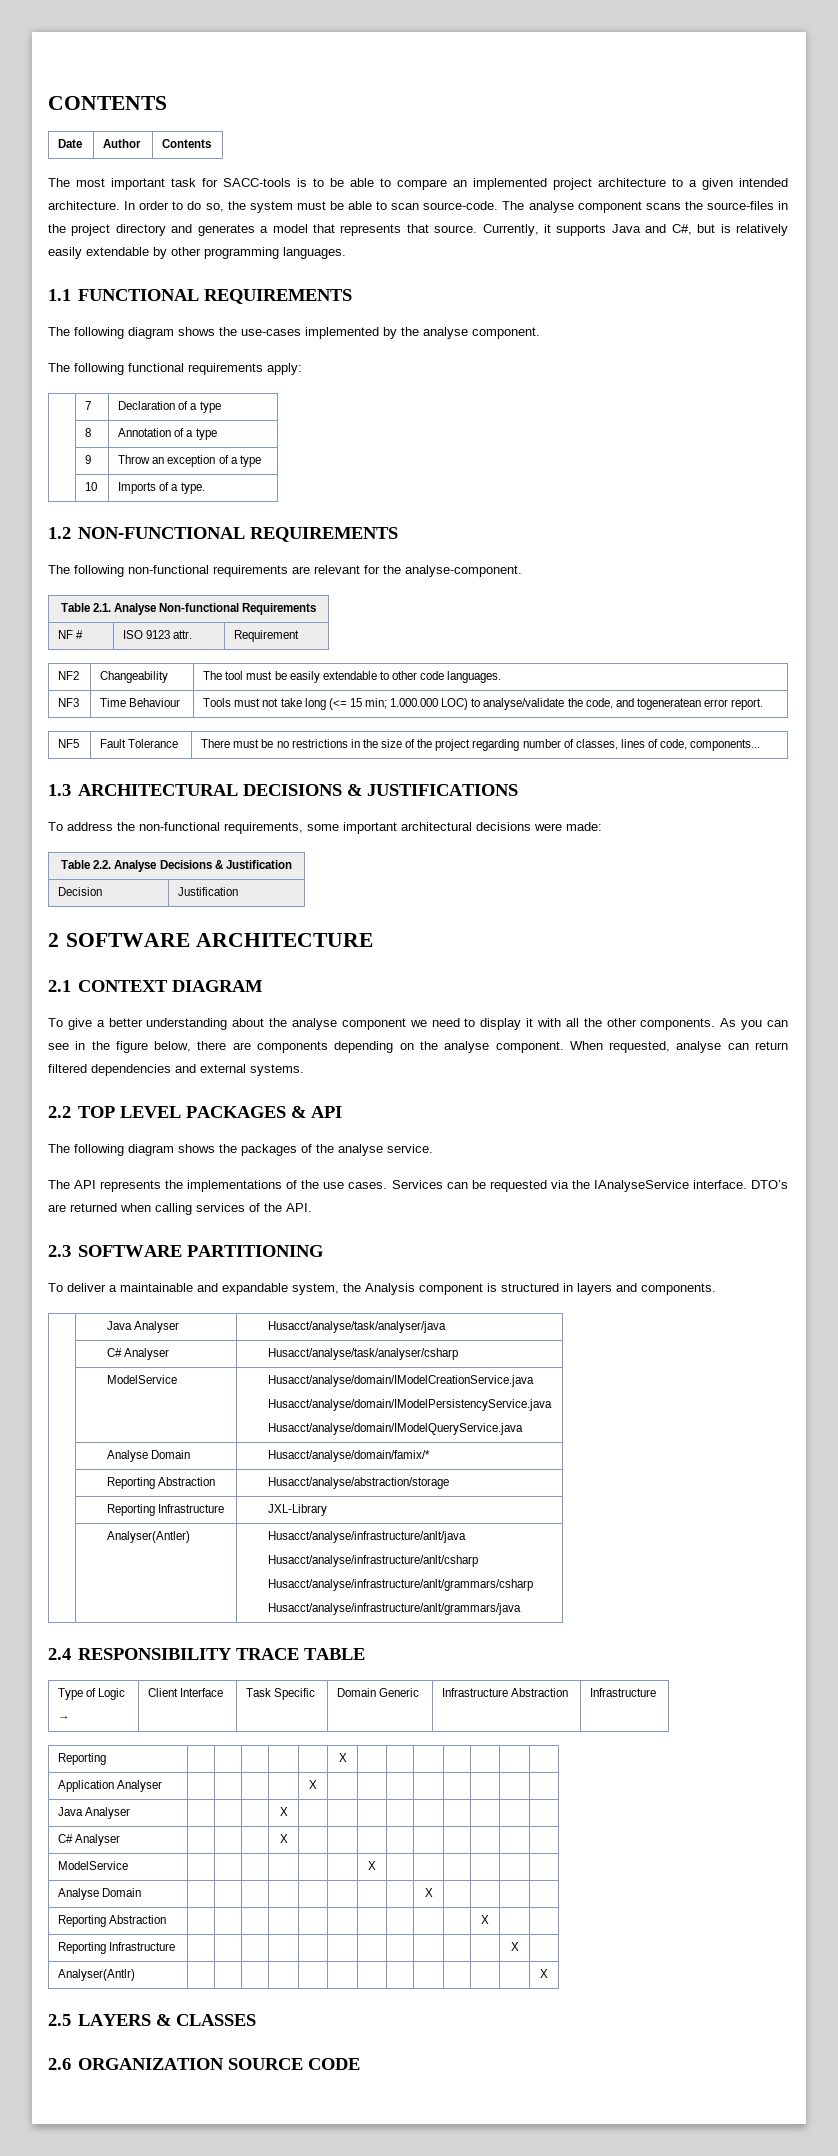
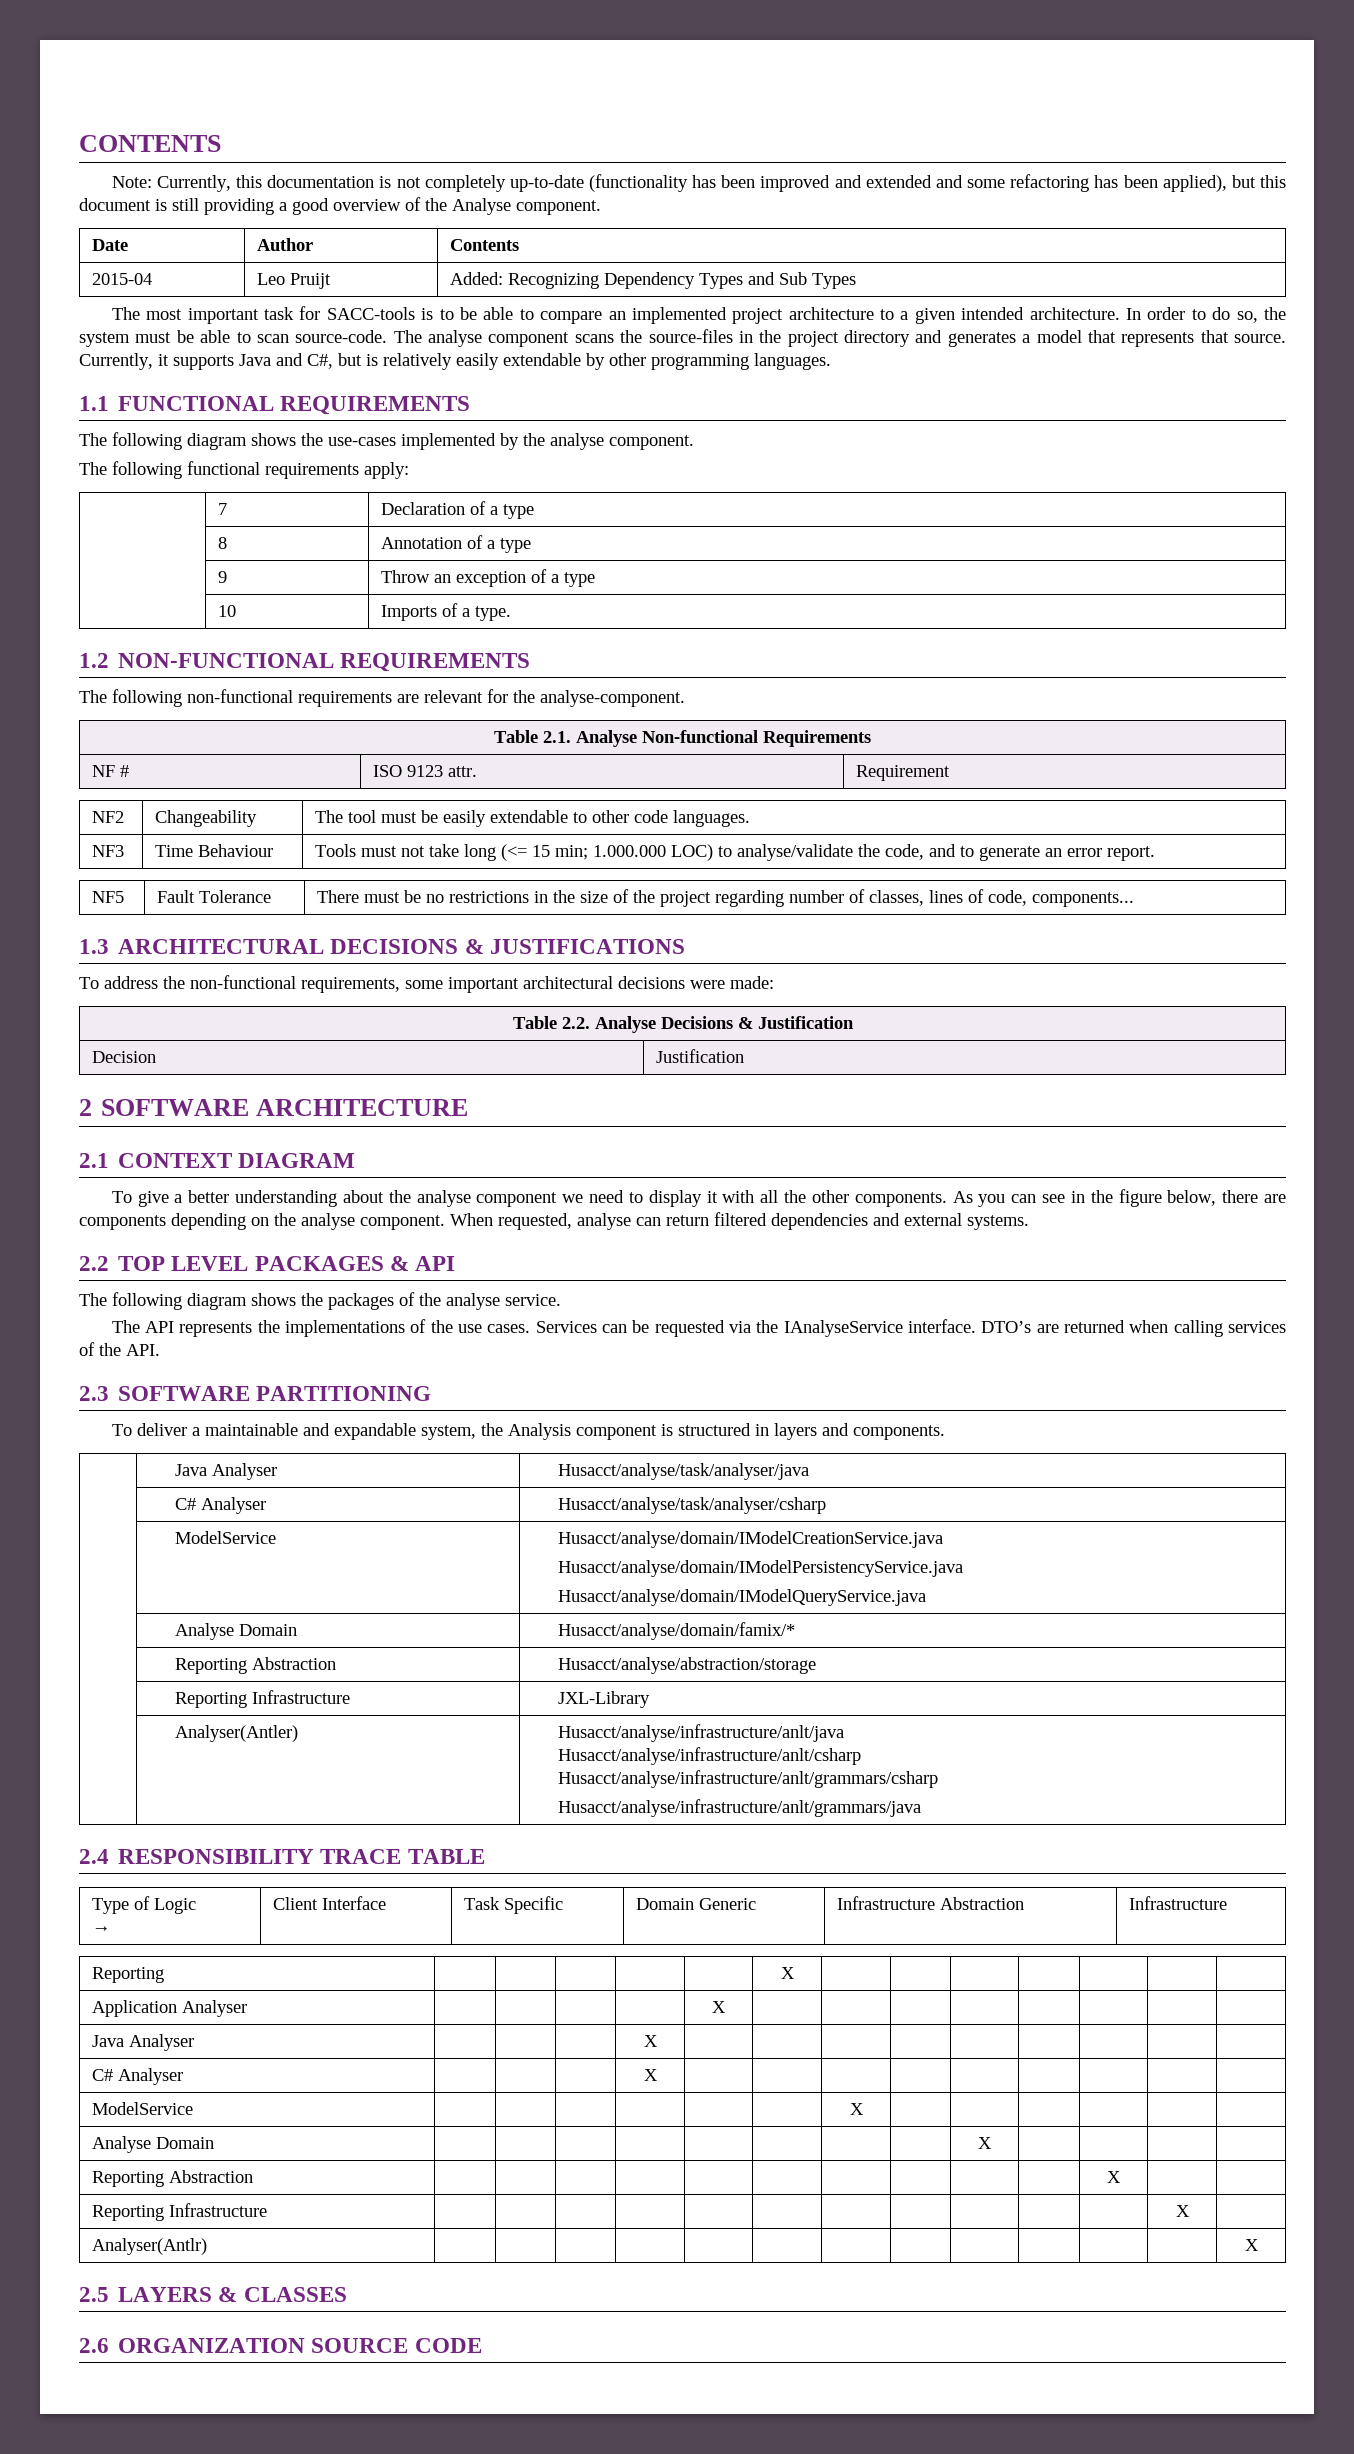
+ Note: Currently, this documentation is not completely up-to-date (functionality has been improved and extended and some refactoring has been applied), but this document is still providing a good overview of the Analyse component.
  Date | Author | Contents
+ 2015-04 | Leo Pruijt | Added: Recognizing Dependency Types and Sub Types
- NF3 | Time Behaviour | Tools must not take long (<= 15 min; 1.000.000 LOC) to analyse/validate the code, and togeneratean error report.
+ NF3 | Time Behaviour | Tools must not take long (<= 15 min; 1.000.000 LOC) to analyse/validate the code, and to generate an error report.

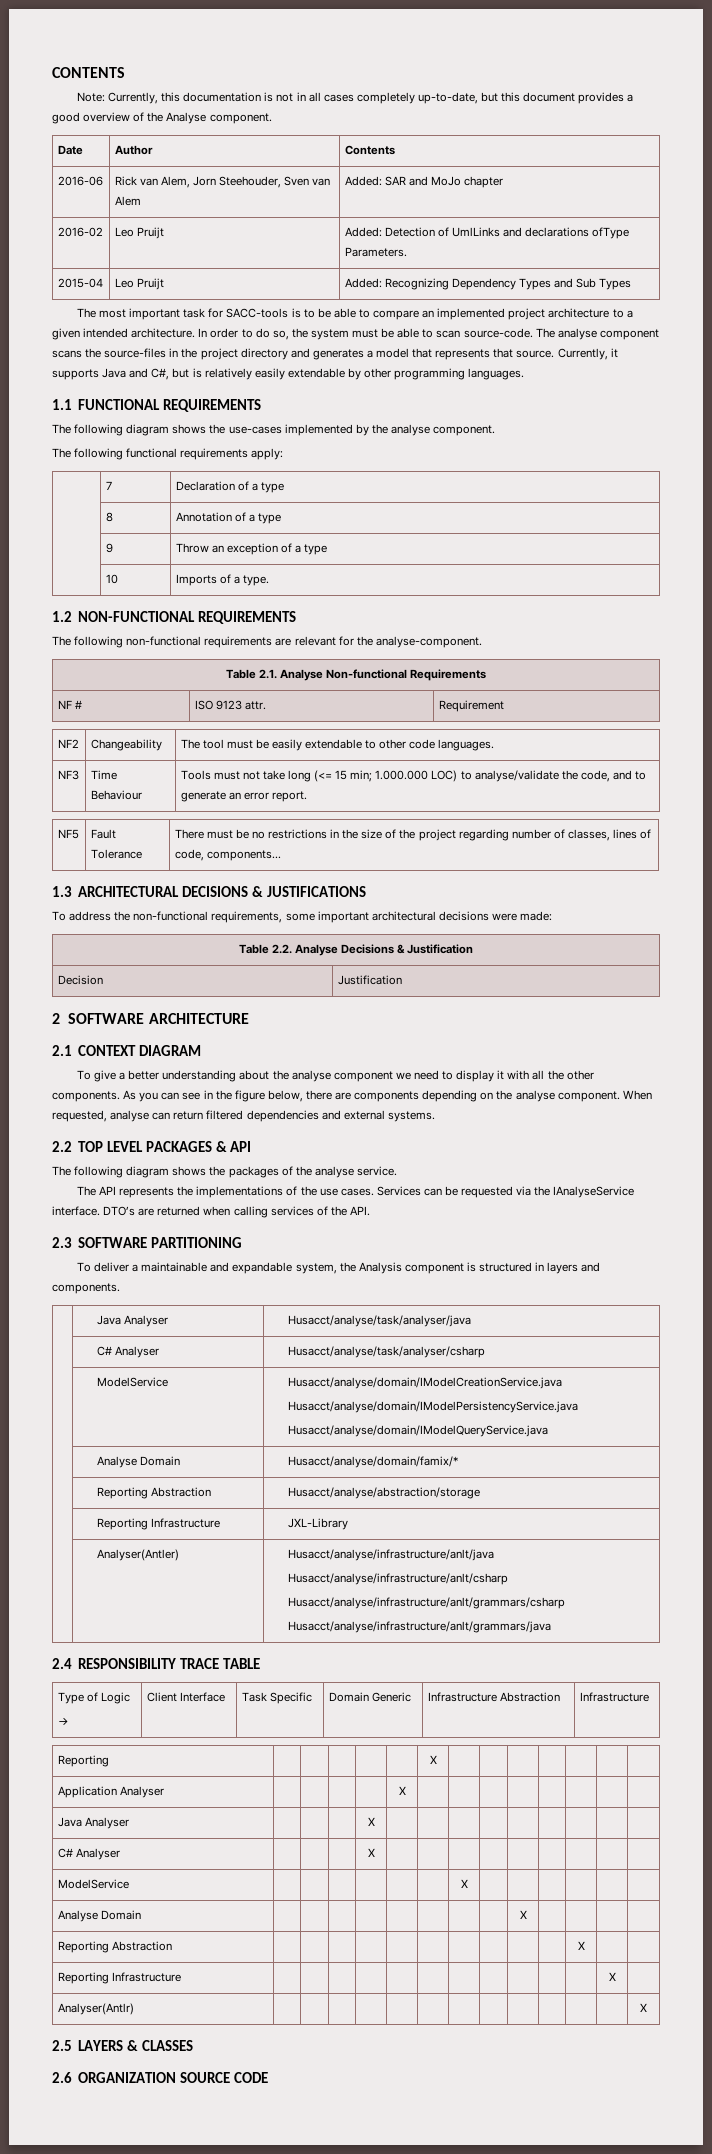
- Note: Currently, this documentation is not completely up-to-date (functionality has been improved and extended and some refactoring has been applied), but this document is still providing a good overview of the Analyse component.
+ Note: Currently, this documentation is not in all cases completely up-to-date, but this document provides a good overview of the Analyse component.
+ 2016-06 | Rick van Alem, Jorn Steehouder, Sven van Alem | Added: SAR and MoJo chapter
+ 2016-02 | Leo Pruijt | Added: Detection of UmlLinks and declarations ofType Parameters.

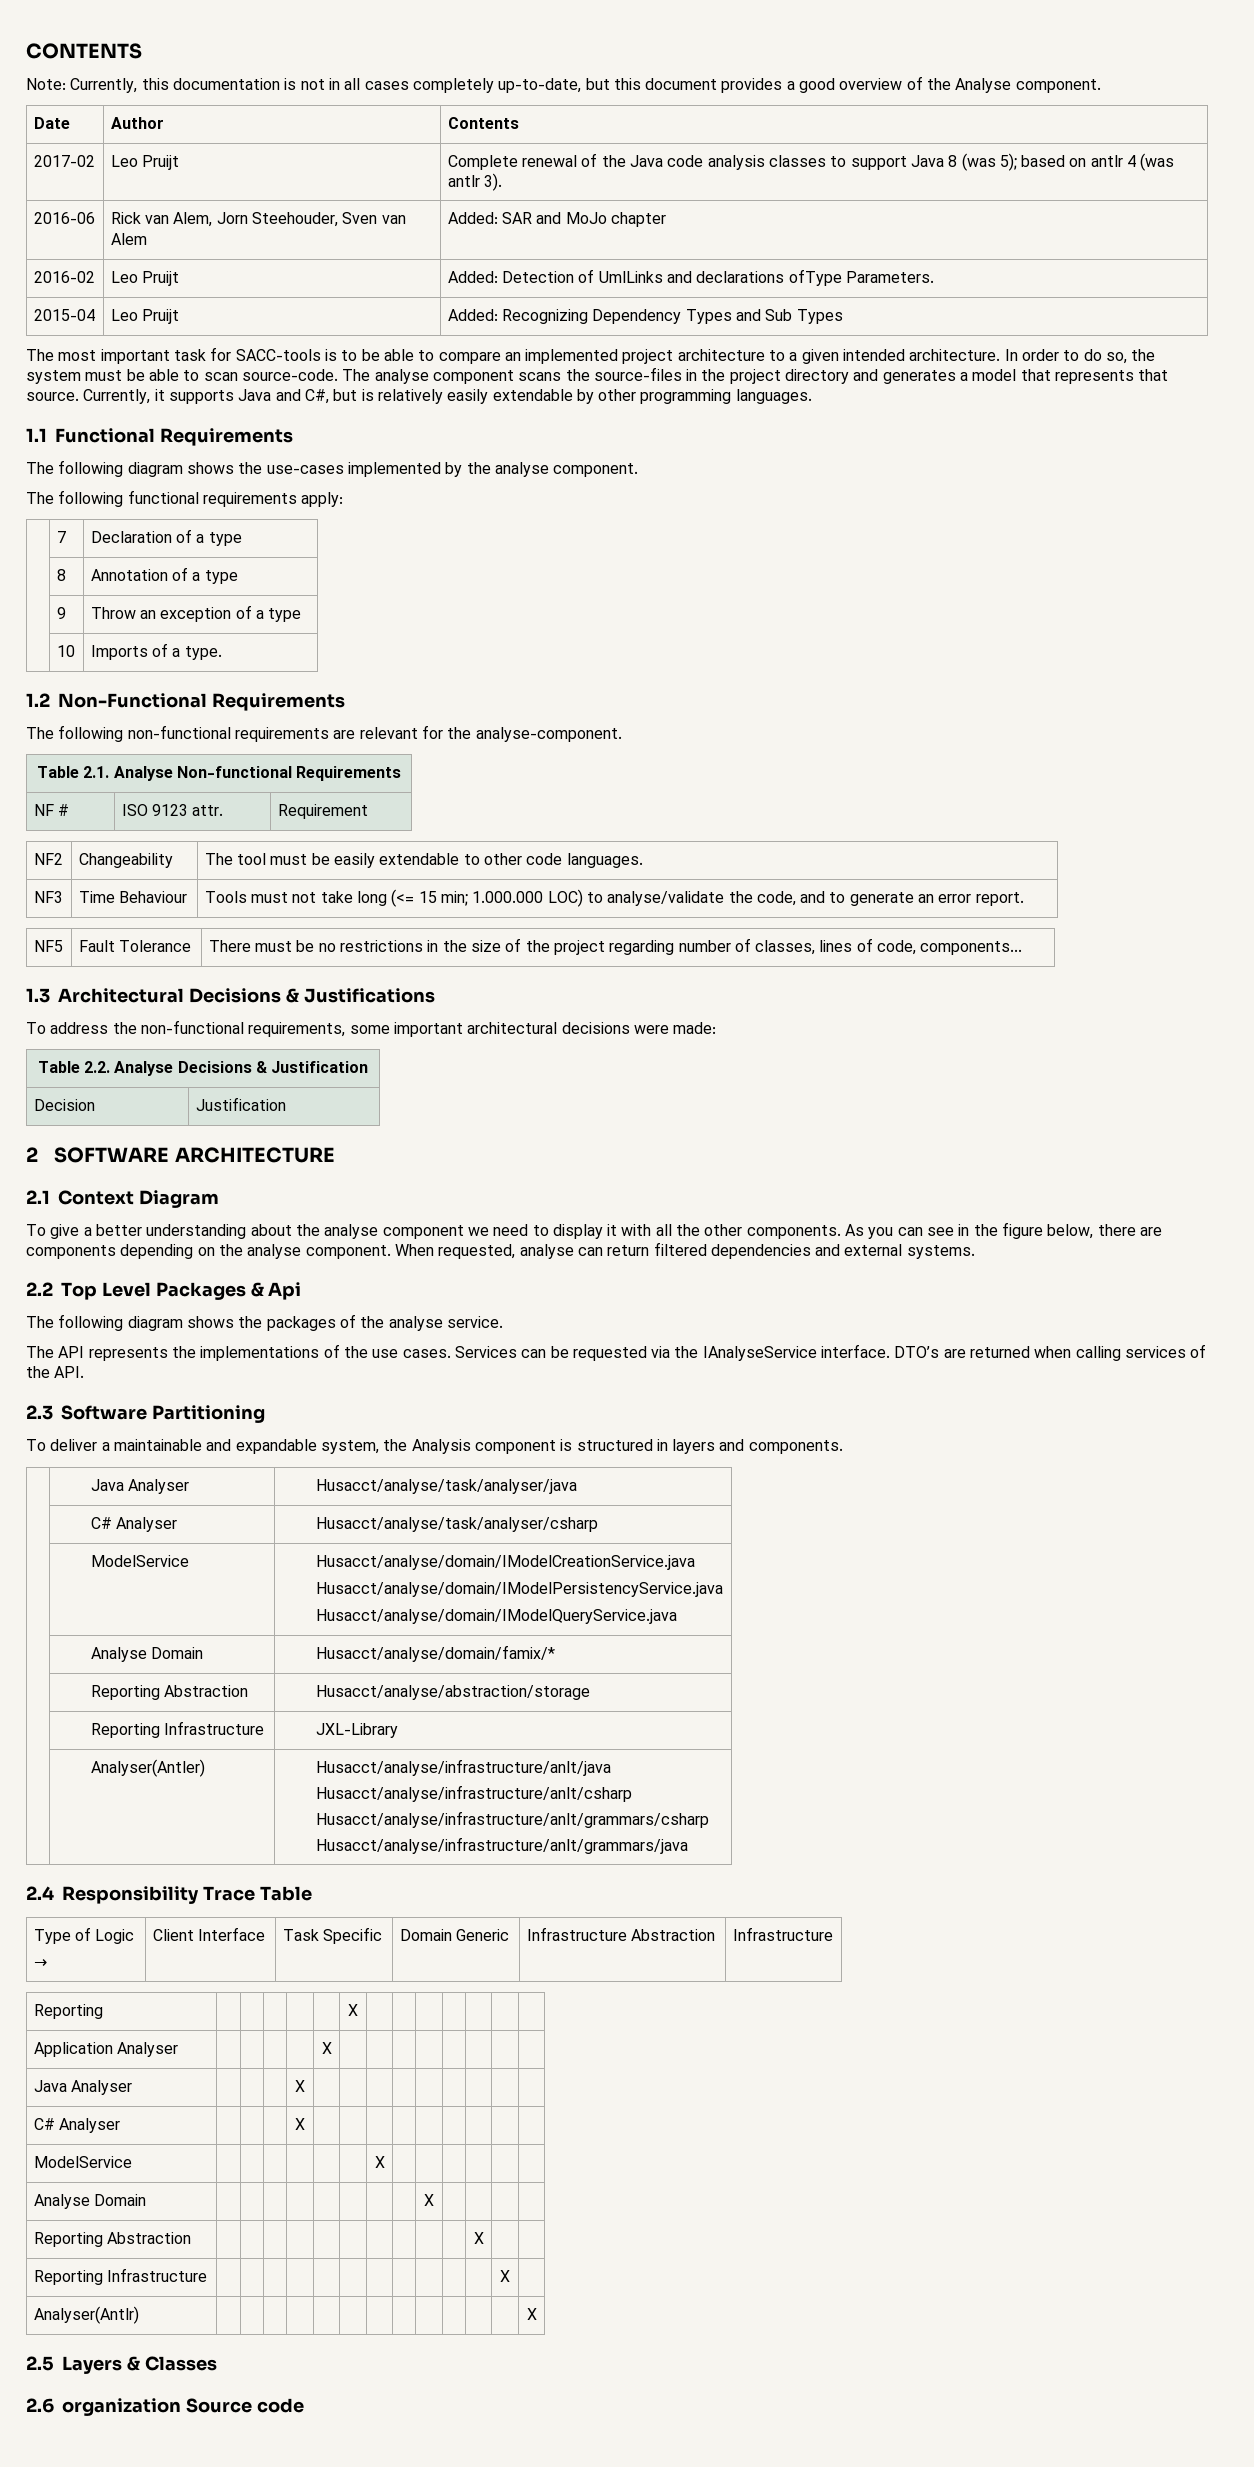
+ 2017-02 | Leo Pruijt | Complete renewal of the Java code analysis classes to support Java 8 (was 5); based on antlr 4 (was antlr 3).
- 1.1 FUNCTIONAL REQUIREMENTS
+ 1.1 Functional Requirements
- 1.2 NON-FUNCTIONAL REQUIREMENTS
+ 1.2 Non-Functional Requirements
- 1.3 ARCHITECTURAL DECISIONS & JUSTIFICATIONS
+ 1.3 Architectural Decisions & Justifications
- 2.1 CONTEXT DIAGRAM
+ 2.1 Context Diagram
- 2.2 TOP LEVEL PACKAGES & API
+ 2.2 Top Level Packages & Api
- 2.3 SOFTWARE PARTITIONING
+ 2.3 Software Partitioning
- 2.4 RESPONSIBILITY TRACE TABLE
+ 2.4 Responsibility Trace Table
- 2.5 LAYERS & CLASSES
- 2.6 ORGANIZATION SOURCE CODE
+ 2.5 Layers & Classes
+ 2.6 organization Source code

